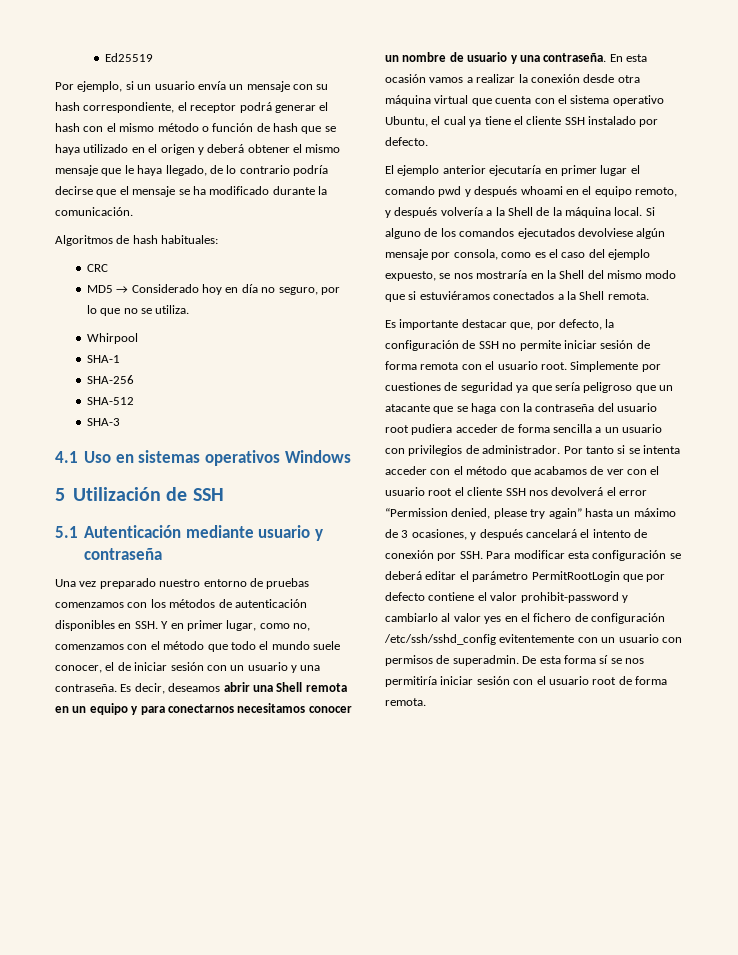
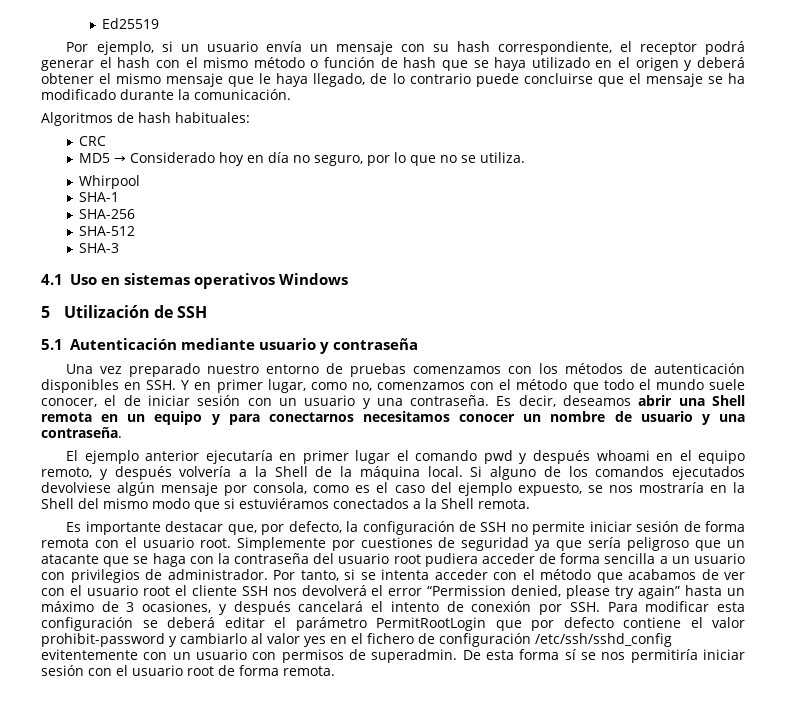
- Por ejemplo, si un usuario envía un mensaje con su hash correspondiente, el receptor podrá generar el hash con el mismo método o función de hash que se haya utilizado en el origen y deberá obtener el mismo mensaje que le haya llegado, de lo contrario podría decirse que el mensaje se ha modificado durante la comunicación.
+ Por ejemplo, si un usuario envía un mensaje con su hash correspondiente, el receptor podrá generar el hash con el mismo método o función de hash que se haya utilizado en el origen y deberá obtener el mismo mensaje que le haya llegado, de lo contrario puede concluirse que el mensaje se ha modificado durante la comunicación.
- En esta ocasión vamos a realizar la conexión desde otra máquina virtual que cuenta con el sistema operativo Ubuntu, el cual ya tiene el cliente SSH instalado por defecto.
- Por tanto si se intenta acceder con el método que acabamos de ver con el usuario root el cliente SSH nos devolverá el error “Permission denied, please try again” hasta un máximo de 3 ocasiones, y después cancelará el intento de conexión por SSH. Para modificar esta configuración se deberá editar el parámetro PermitRootLogin que por defecto contiene el valor prohibit-password y cambiarlo al valor yes en el fichero de configuración /etc/ssh/sshd_config evitentemente con un usuario con permisos de superadmin.
+ Por tanto, si se intenta acceder con el método que acabamos de ver con el usuario root el cliente SSH nos devolverá el error “Permission denied, please try again” hasta un máximo de 3 ocasiones, y después cancelará el intento de conexión por SSH. Para modificar esta configuración se deberá editar el parámetro PermitRootLogin que por defecto contiene el valor prohibit-password y cambiarlo al valor yes en el fichero de configuración /etc/ssh/sshd_config evitentemente con un usuario con permisos de superadmin.

